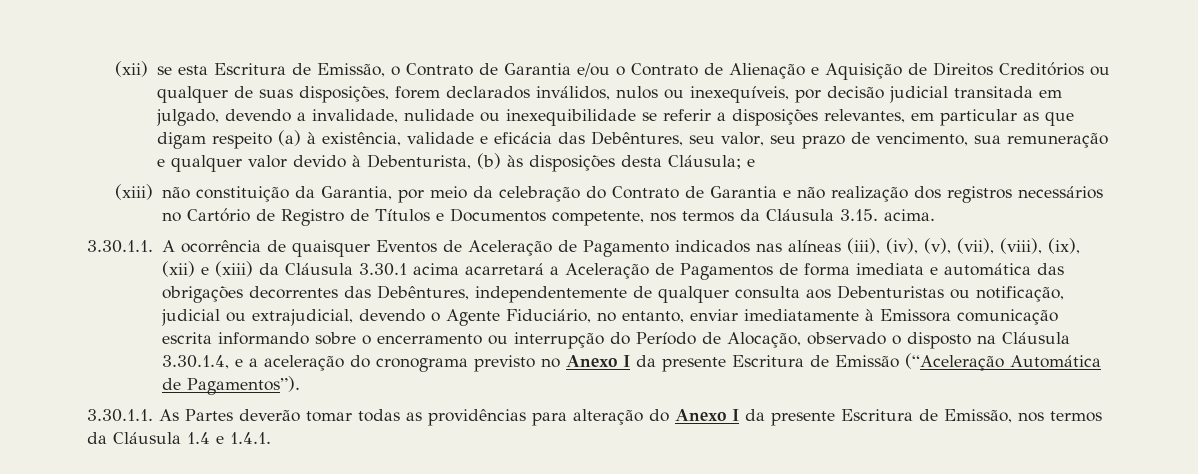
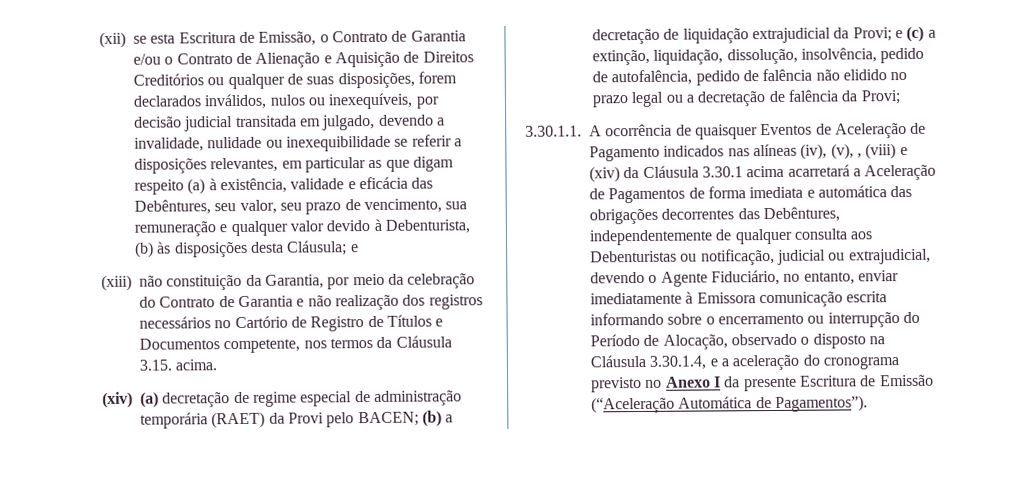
+ (xiv) (a) decretação de regime especial de administração temporária (RAET) da Provi pelo BACEN; (b) a decretação de liquidação extrajudicial da Provi; e (c) a extinção, liquidação, dissolução, insolvência, pedido de autofalência, pedido de falência não elidido no prazo legal ou a decretação de falência da Provi;
- 3.30.1.1. A ocorrência de quaisquer Eventos de Aceleração de Pagamento indicados nas alíneas (iii), (iv), (v), (vii), (viii), (ix), (xii) e (xiii) da Cláusula 3.30.1 acima acarretará a Aceleração de Pagamentos de forma imediata e automática das obrigações decorrentes das Debêntures, independentemente de qualquer consulta aos Debenturistas ou notificação, judicial ou extrajudicial, devendo o Agente Fiduciário, no entanto, enviar imediatamente à Emissora comunicação escrita informando sobre o encerramento ou interrupção do Período de Alocação, observado o disposto na Cláusula 3.30.1.4, e a aceleração do cronograma previsto no Anexo I da presente Escritura de Emissão (“Aceleração Automática de Pagamentos”).
+ 3.30.1.1. A ocorrência de quaisquer Eventos de Aceleração de Pagamento indicados nas alíneas (iv), (v), , (viii) e (xiv) da Cláusula 3.30.1 acima acarretará a Aceleração de Pagamentos de forma imediata e automática das obrigações decorrentes das Debêntures, independentemente de qualquer consulta aos Debenturistas ou notificação, judicial ou extrajudicial, devendo o Agente Fiduciário, no entanto, enviar imediatamente à Emissora comunicação escrita informando sobre o encerramento ou interrupção do Período de Alocação, observado o disposto na Cláusula 3.30.1.4, e a aceleração do cronograma previsto no Anexo I da presente Escritura de Emissão (“Aceleração Automática de Pagamentos”).
- 3.30.1.1. As Partes deverão tomar todas as providências para alteração do Anexo I da presente Escritura de Emissão, nos termos da Cláusula 1.4 e 1.4.1.

